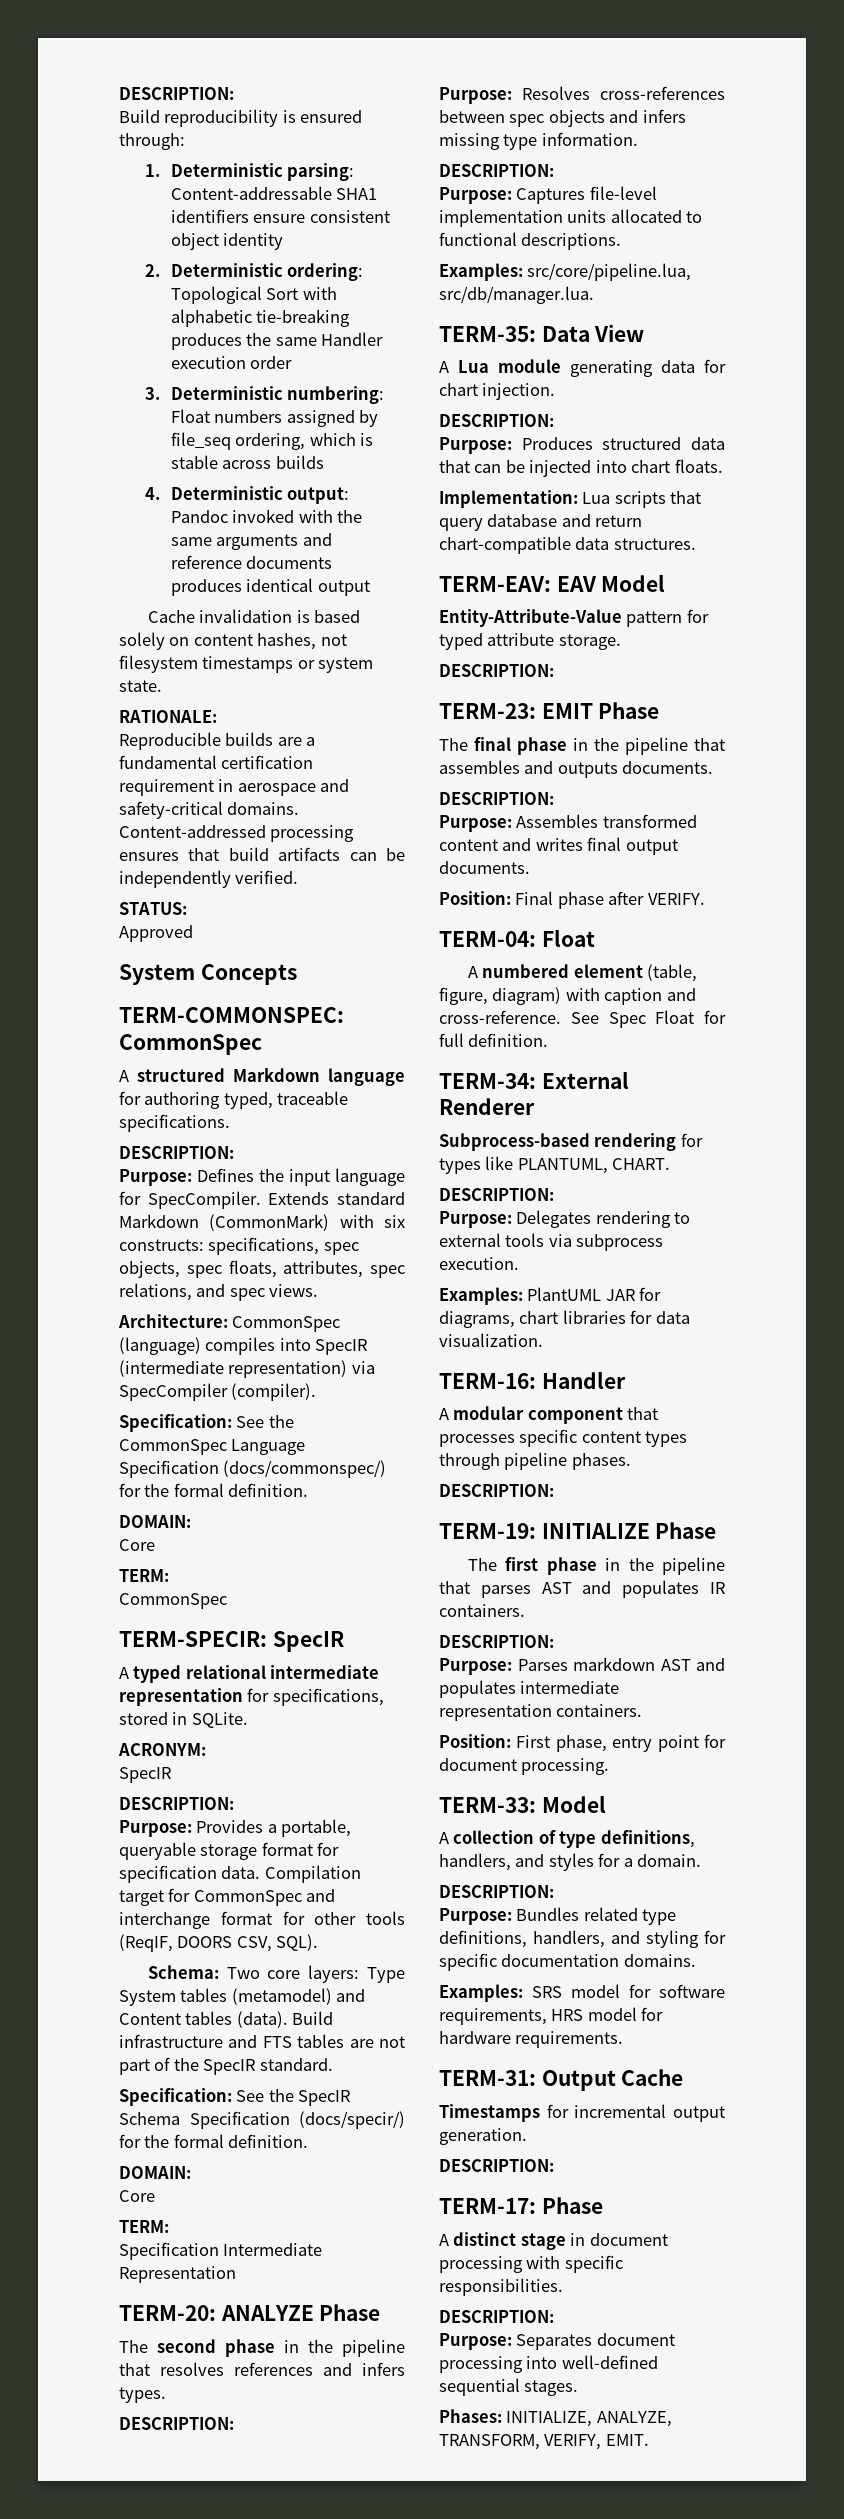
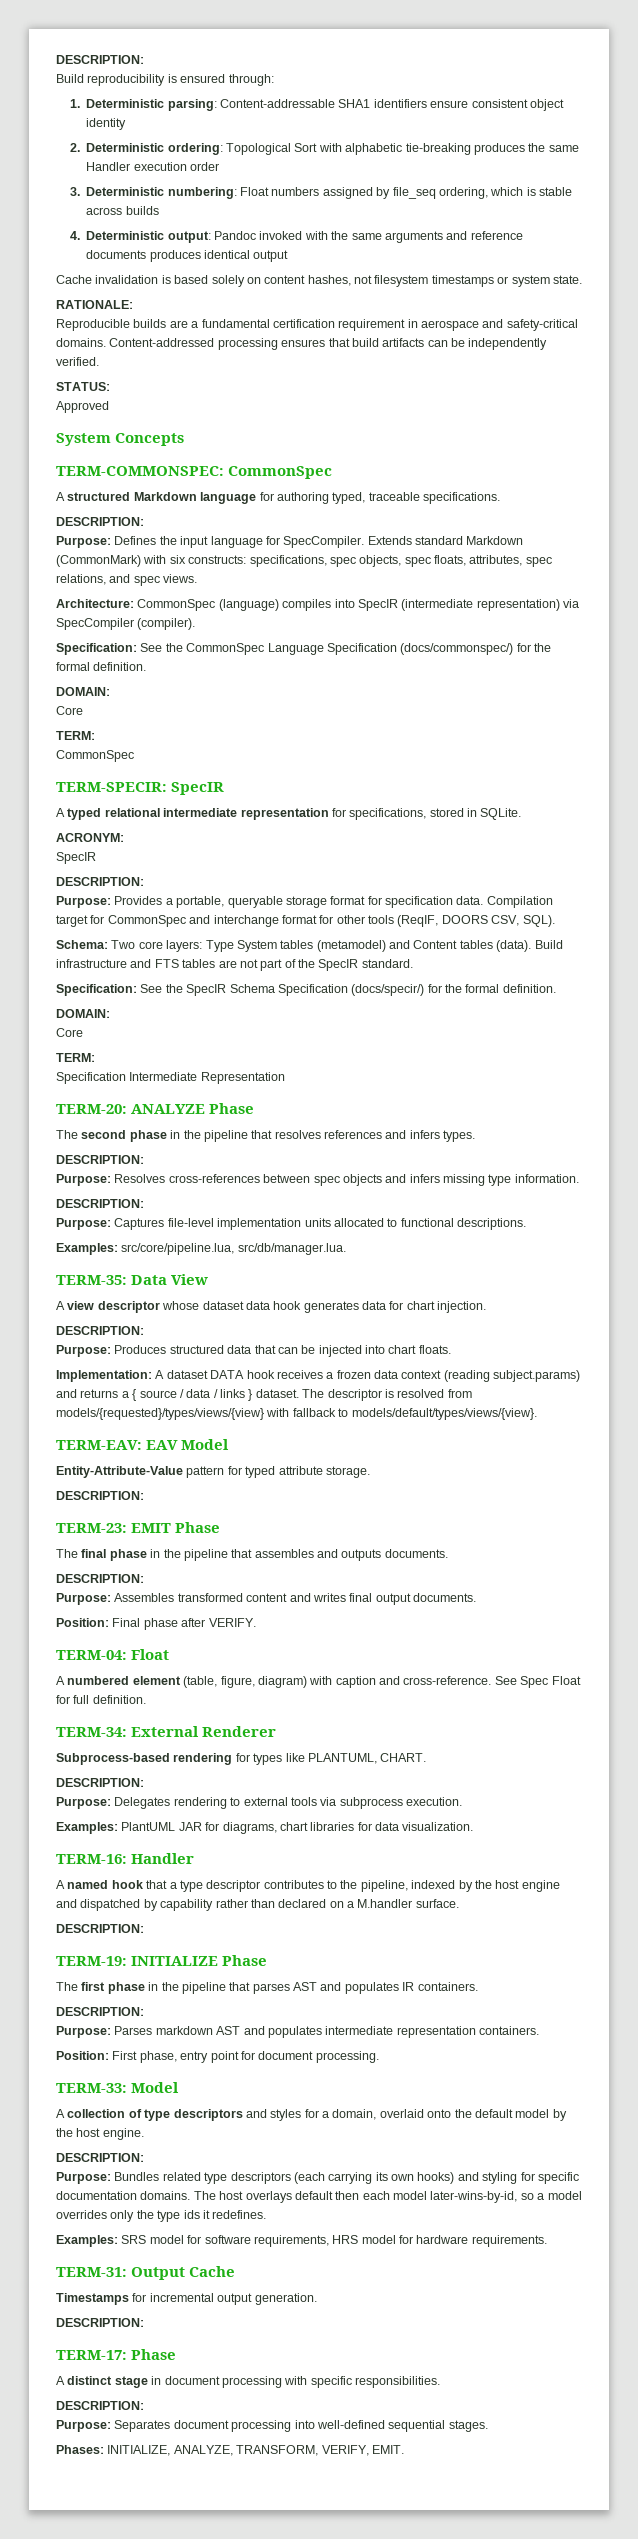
- A Lua module generating data for chart injection.
+ A view descriptor whose dataset data hook generates data for chart injection.
- Implementation: Lua scripts that query database and return chart-compatible data structures.
+ Implementation: A dataset DATA hook receives a frozen data context (reading subject.params) and returns a { source / data / links } dataset. The descriptor is resolved from models/{requested}/types/views/{view} with fallback to models/default/types/views/{view}.
- A modular component that processes specific content types through pipeline phases.
+ A named hook that a type descriptor contributes to the pipeline, indexed by the host engine and dispatched by capability rather than declared on a M.handler surface.
- A collection of type definitions, handlers, and styles for a domain.
+ A collection of type descriptors and styles for a domain, overlaid onto the default model by the host engine.
- Purpose: Bundles related type definitions, handlers, and styling for specific documentation domains.
+ Purpose: Bundles related type descriptors (each carrying its own hooks) and styling for specific documentation domains. The host overlays default then each model later-wins-by-id, so a model overrides only the type ids it redefines.

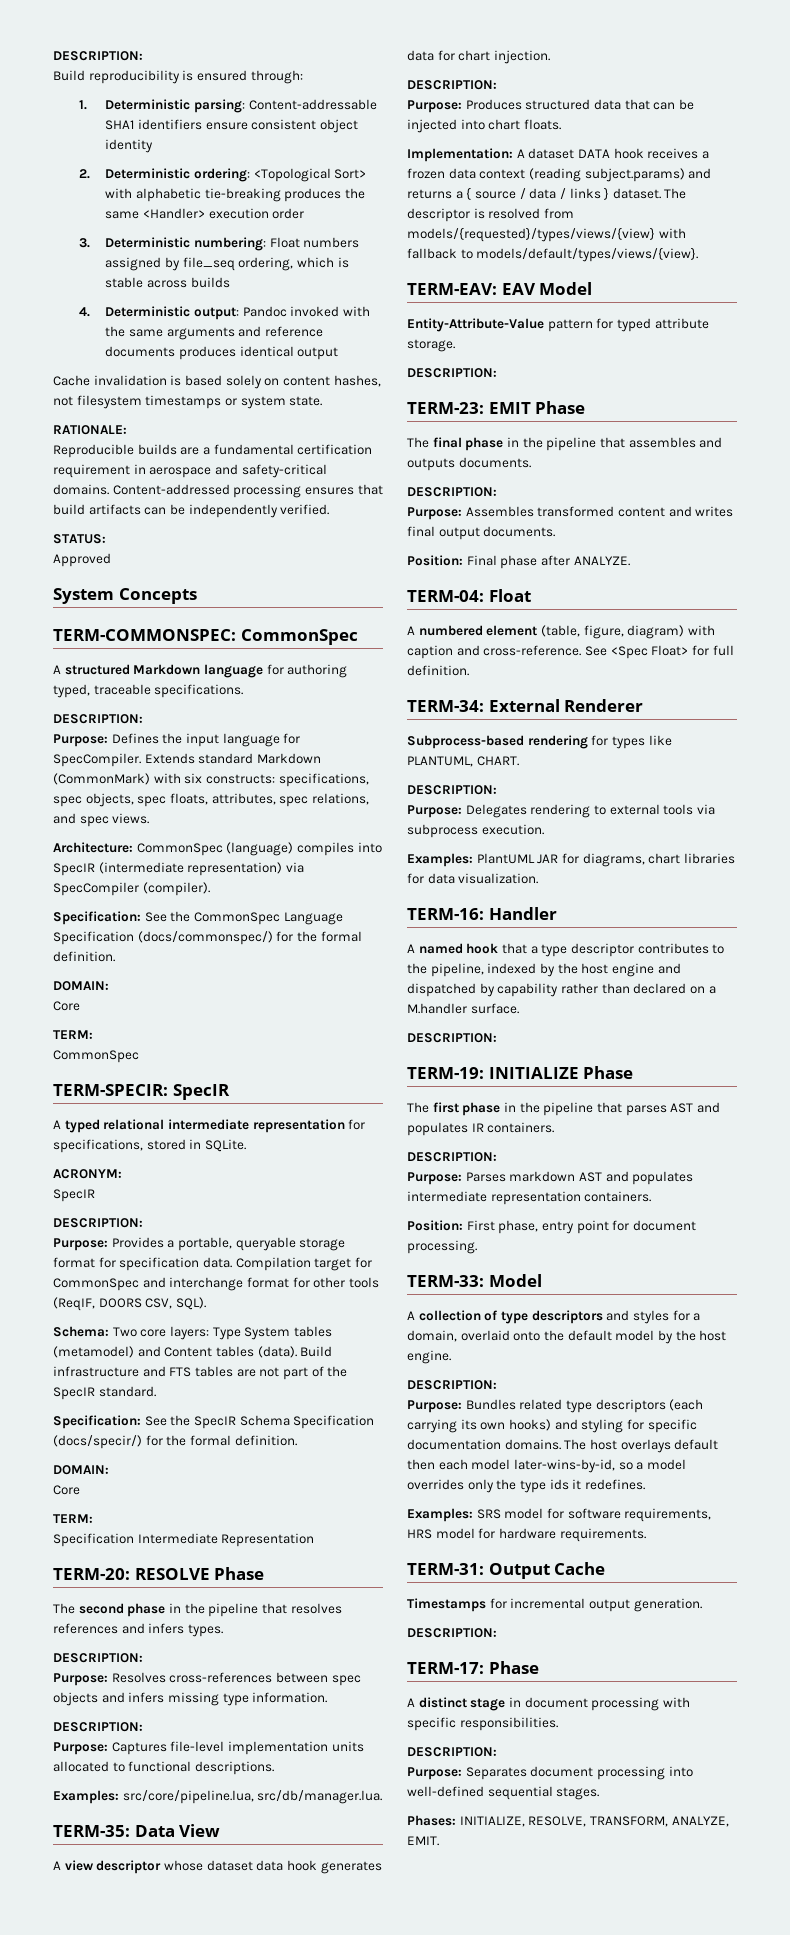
- 2. Deterministic ordering: Topological Sort with alphabetic tie-breaking produces the same Handler execution order
+ 2. Deterministic ordering: <Topological Sort> with alphabetic tie-breaking produces the same <Handler> execution order
- TERM-20: ANALYZE Phase
+ TERM-20: RESOLVE Phase
- Position: Final phase after VERIFY.
+ Position: Final phase after ANALYZE.
- See Spec Float for full definition.
+ See <Spec Float> for full definition.
- Phases: INITIALIZE, ANALYZE, TRANSFORM, VERIFY, EMIT.
+ Phases: INITIALIZE, RESOLVE, TRANSFORM, ANALYZE, EMIT.

